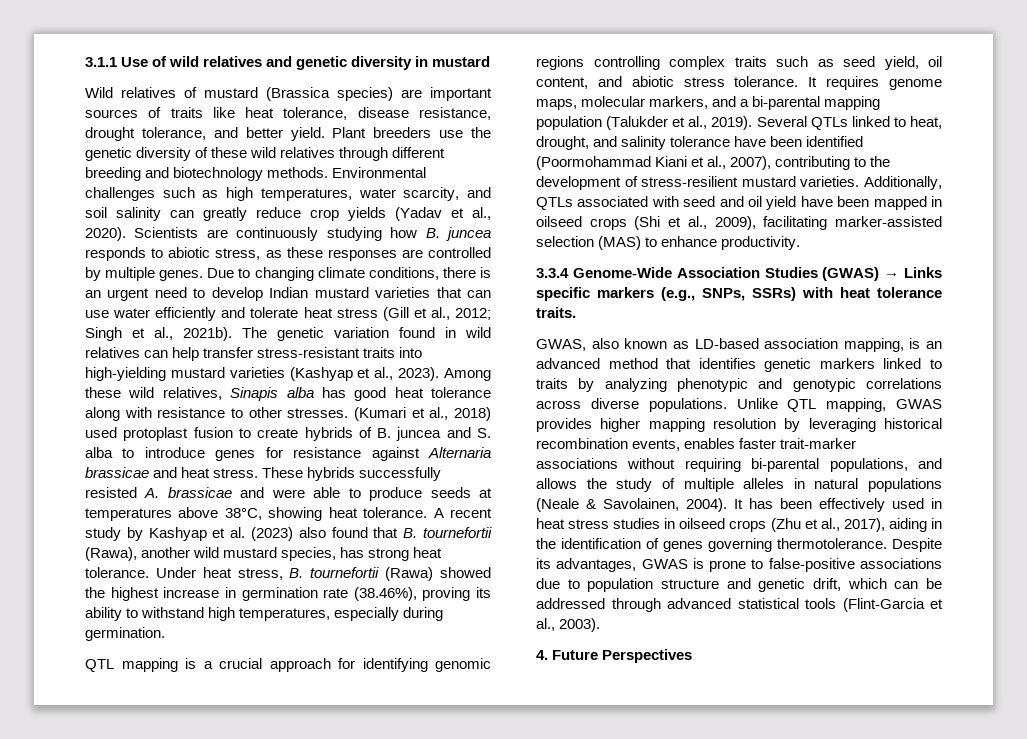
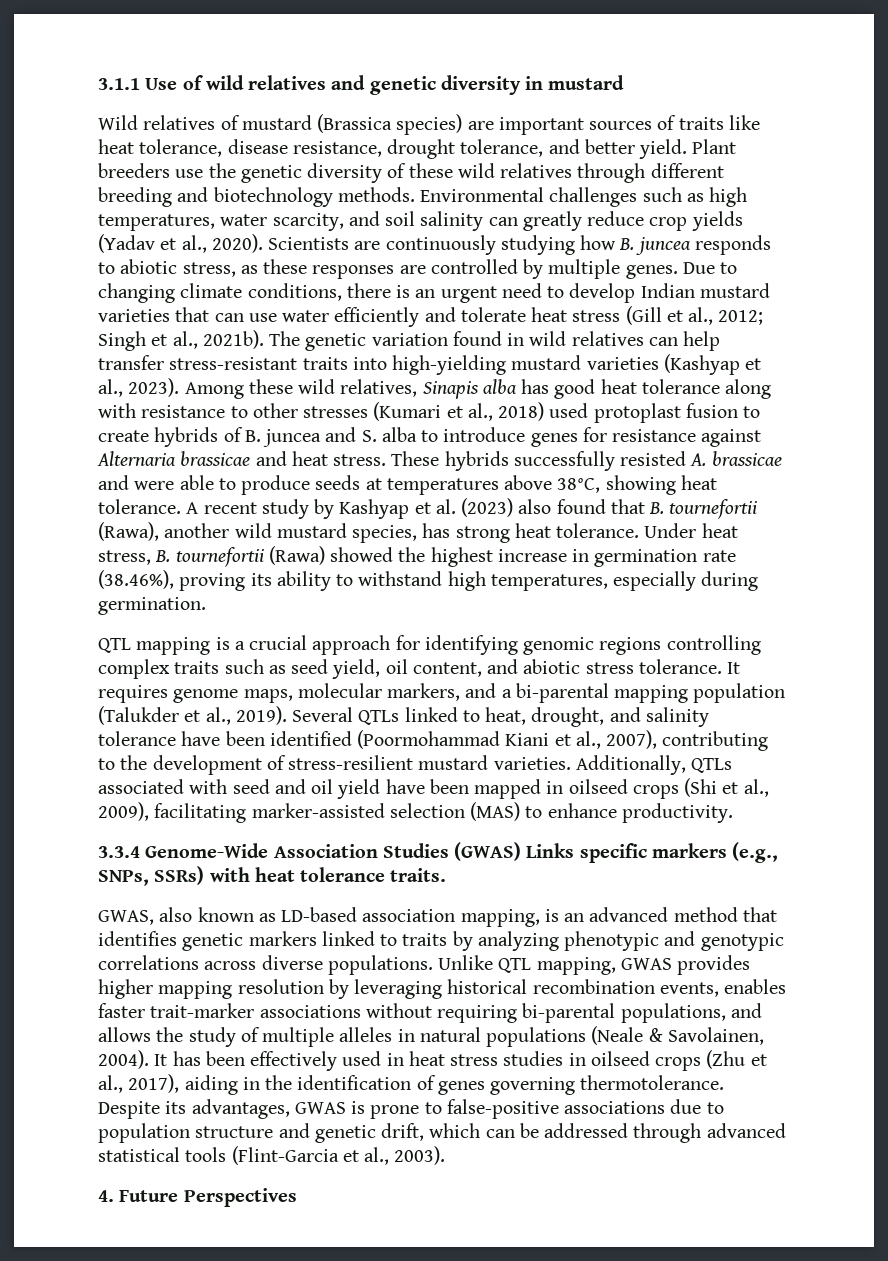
- Among these wild relatives, Sinapis alba has good heat tolerance along with resistance to other stresses. (Kumari et al., 2018) used protoplast fusion to create hybrids of B. juncea and S. alba to introduce genes for resistance against Alternaria brassicae and heat stress.
+ Among these wild relatives, Sinapis alba has good heat tolerance along with resistance to other stresses (Kumari et al., 2018) used protoplast fusion to create hybrids of B. juncea and S. alba to introduce genes for resistance against Alternaria brassicae and heat stress.
- 3.3.4 Genome-Wide Association Studies (GWAS) → Links specific markers (e.g., SNPs, SSRs) with heat tolerance traits.
+ 3.3.4 Genome-Wide Association Studies (GWAS) Links specific markers (e.g., SNPs, SSRs) with heat tolerance traits.

